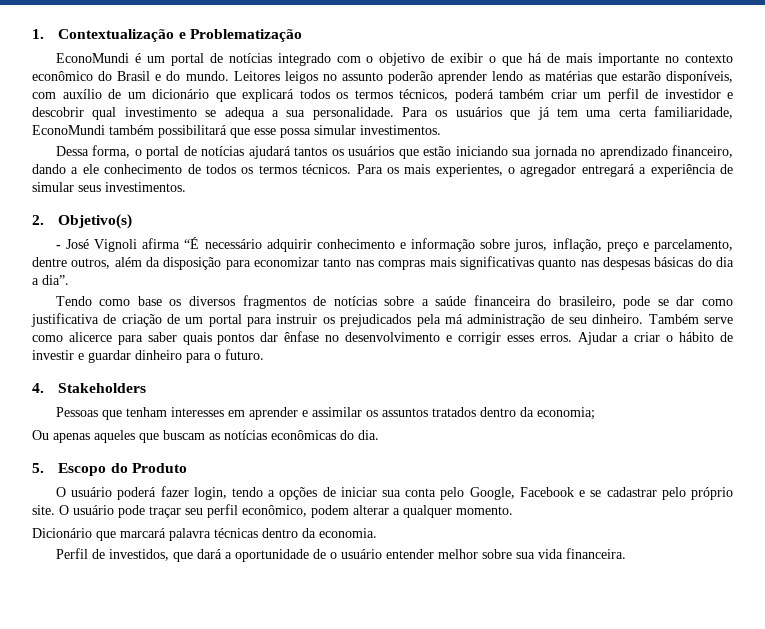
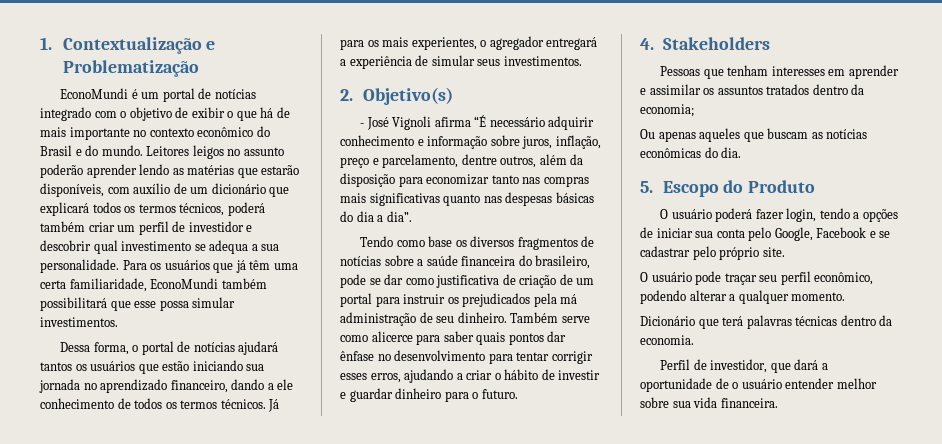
- Para os usuários que já tem uma certa familiaridade, EconoMundi também possibilitará que esse possa simular investimentos.
+ Para os usuários que já têm uma certa familiaridade, EconoMundi também possibilitará que esse possa simular investimentos.
- Para os mais experientes, o agregador entregará a experiência de simular seus investimentos.
+ Já para os mais experientes, o agregador entregará a experiência de simular seus investimentos.
- Também serve como alicerce para saber quais pontos dar ênfase no desenvolvimento e corrigir esses erros. Ajudar a criar o hábito de investir e guardar dinheiro para o futuro.
+ Também serve como alicerce para saber quais pontos dar ênfase no desenvolvimento para tentar corrigir esses erros, ajudando a criar o hábito de investir e guardar dinheiro para o futuro.
- O usuário poderá fazer login, tendo a opções de iniciar sua conta pelo Google, Facebook e se cadastrar pelo próprio site. O usuário pode traçar seu perfil econômico, podem alterar a qualquer momento.
+ O usuário poderá fazer login, tendo a opções de iniciar sua conta pelo Google, Facebook e se cadastrar pelo próprio site.
+ O usuário pode traçar seu perfil econômico, podendo alterar a qualquer momento.
- Dicionário que marcará palavra técnicas dentro da economia.
+ Dicionário que terá palavras técnicas dentro da economia.
- Perfil de investidos, que dará a oportunidade de o usuário entender melhor sobre sua vida financeira.
+ Perfil de investidor, que dará a oportunidade de o usuário entender melhor sobre sua vida financeira.

